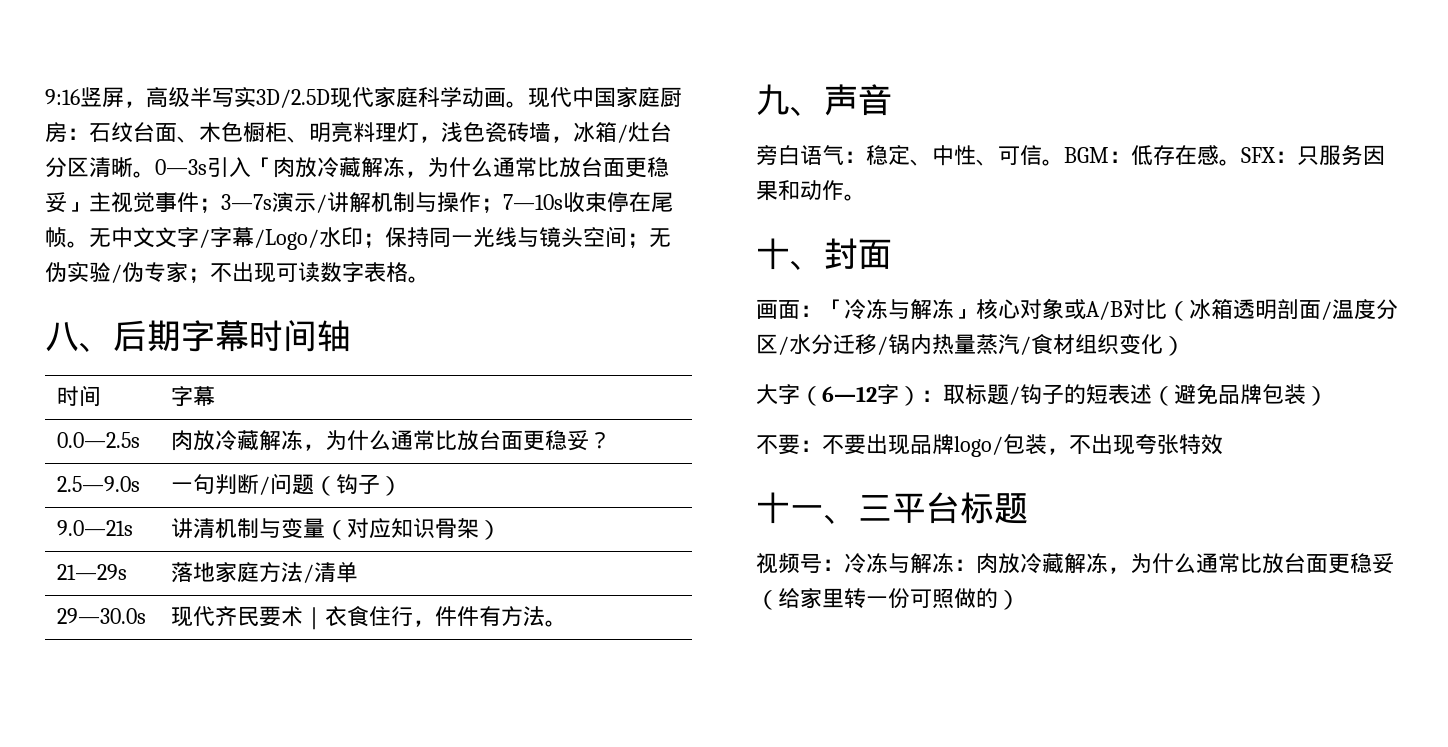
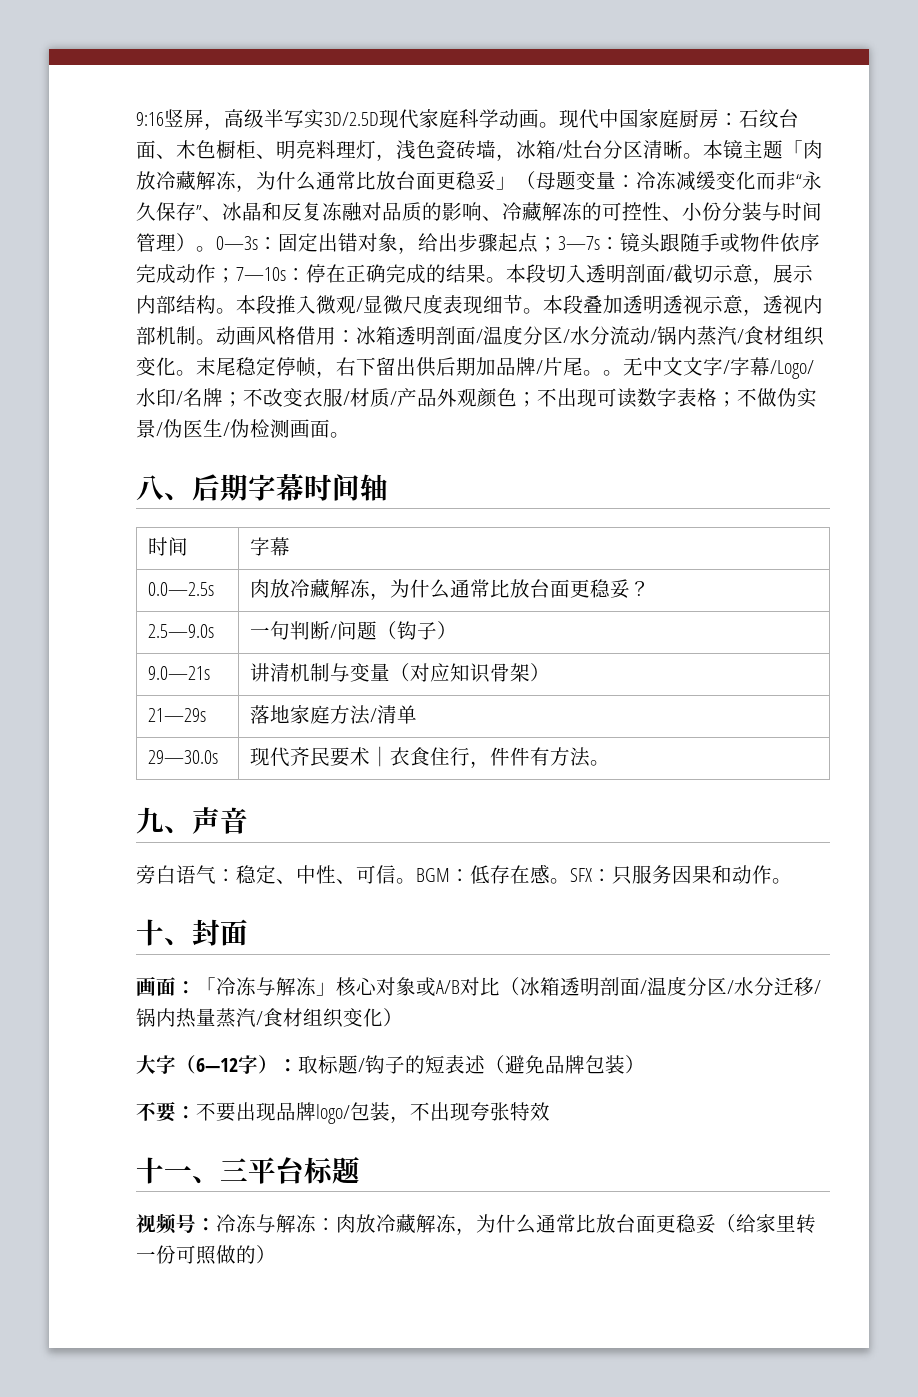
- 0—3s引入「肉放冷藏解冻，为什么通常比放台面更稳妥」主视觉事件；3—7s演示/讲解机制与操作；7—10s收束停在尾帧。
+ 本镜主题「肉放冷藏解冻，为什么通常比放台面更稳妥」（母题变量：冷冻减缓变化而非“永久保存”、冰晶和反复冻融对品质的影响、冷藏解冻的可控性、小份分装与时间管理）。0—3s：固定出错对象，给出步骤起点；3—7s：镜头跟随手或物件依序完成动作；7—10s：停在正确完成的结果。本段切入透明剖面/截切示意，展示内部结构。本段推入微观/显微尺度表现细节。本段叠加透明透视示意，透视内部机制。动画风格借用：冰箱透明剖面/温度分区/水分流动/锅内蒸汽/食材组织变化。末尾稳定停帧，右下留出供后期加品牌/片尾。。
- 无中文文字/字幕/Logo/水印；保持同一光线与镜头空间；无伪实验/伪专家；不出现可读数字表格。
+ 无中文文字/字幕/Logo/水印/名牌；不改变衣服/材质/产品外观颜色；不出现可读数字表格；不做伪实景/伪医生/伪检测画面。

